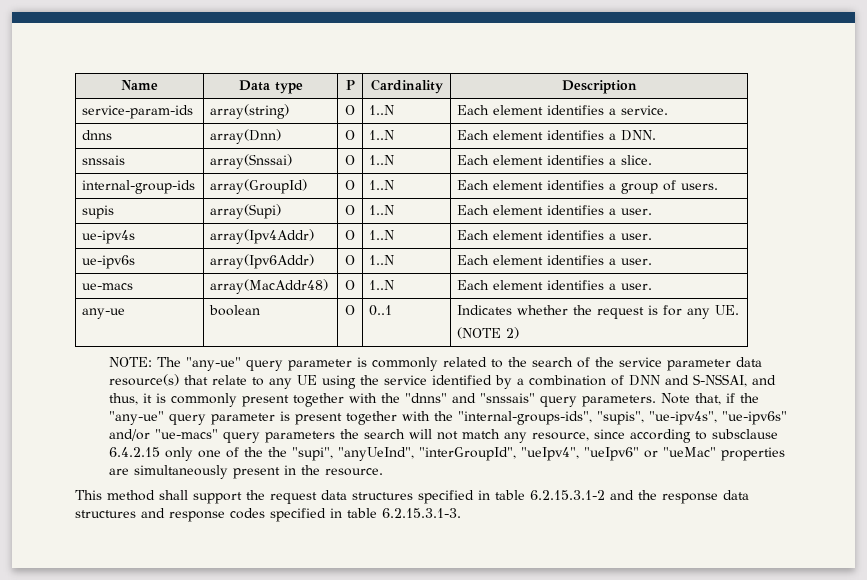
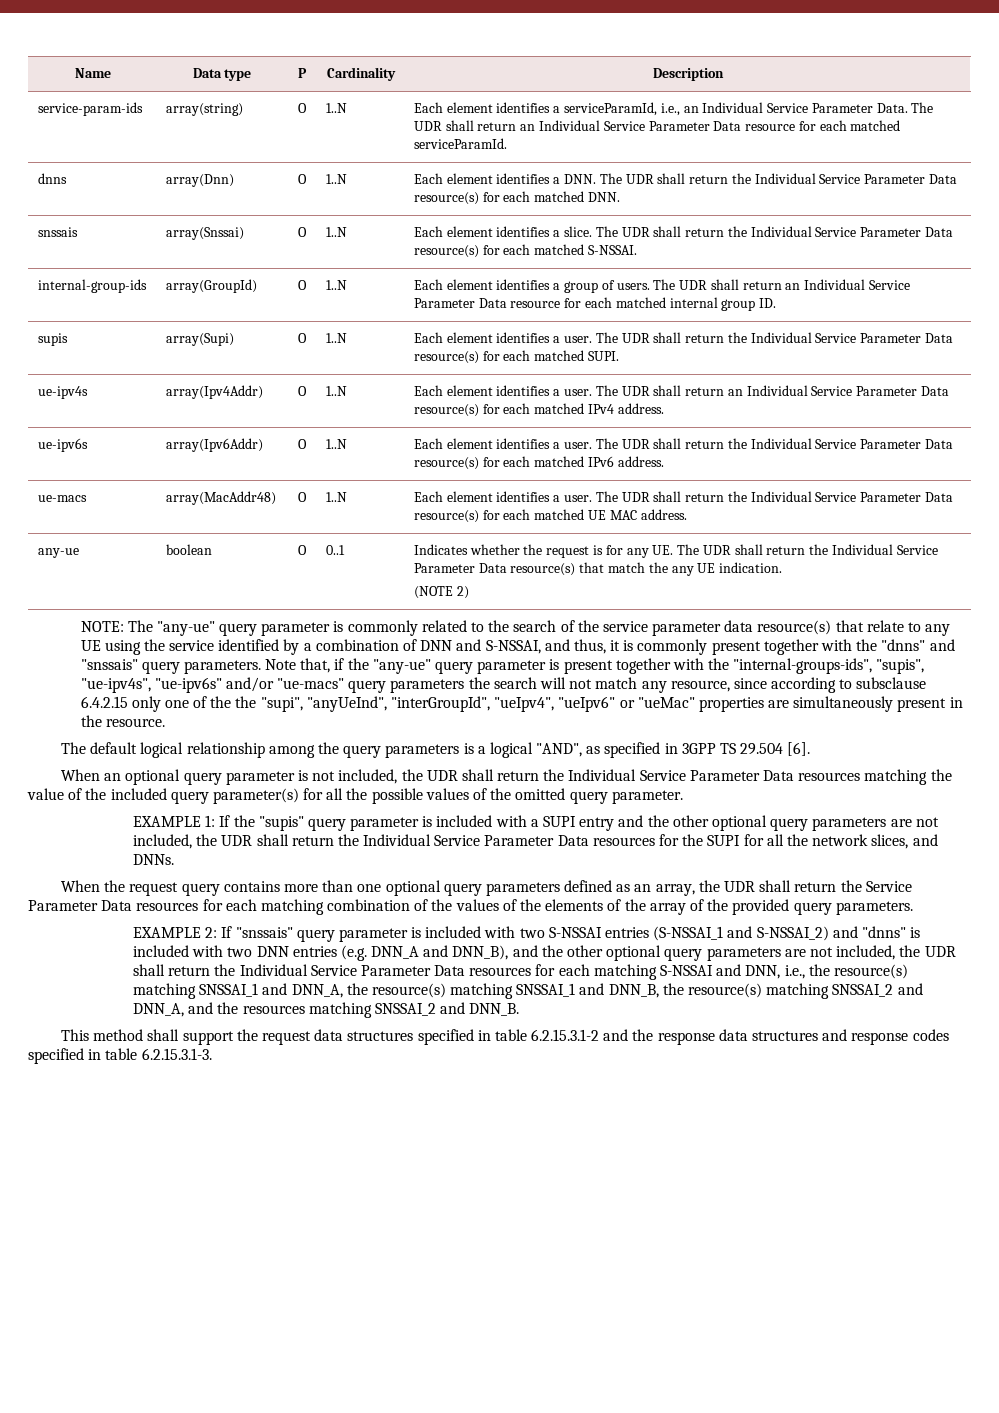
- service-param-ids | array(string) | O | 1..N | Each element identifies a service.
+ service-param-ids | array(string) | O | 1..N | Each element identifies a serviceParamId, i.e., an Individual Service Parameter Data. The UDR shall return an Individual Service Parameter Data resource for each matched serviceParamId.
- dnns | array(Dnn) | O | 1..N | Each element identifies a DNN.
+ dnns | array(Dnn) | O | 1..N | Each element identifies a DNN. The UDR shall return the Individual Service Parameter Data resource(s) for each matched DNN.
- snssais | array(Snssai) | O | 1..N | Each element identifies a slice.
+ snssais | array(Snssai) | O | 1..N | Each element identifies a slice. The UDR shall return the Individual Service Parameter Data resource(s) for each matched S-NSSAI.
- internal-group-ids | array(GroupId) | O | 1..N | Each element identifies a group of users.
+ internal-group-ids | array(GroupId) | O | 1..N | Each element identifies a group of users. The UDR shall return an Individual Service Parameter Data resource for each matched internal group ID.
- supis | array(Supi) | O | 1..N | Each element identifies a user.
+ supis | array(Supi) | O | 1..N | Each element identifies a user. The UDR shall return the Individual Service Parameter Data resource(s) for each matched SUPI.
- ue-ipv4s | array(Ipv4Addr) | O | 1..N | Each element identifies a user.
+ ue-ipv4s | array(Ipv4Addr) | O | 1..N | Each element identifies a user. The UDR shall return an Individual Service Parameter Data resource(s) for each matched IPv4 address.
- ue-ipv6s | array(Ipv6Addr) | O | 1..N | Each element identifies a user.
+ ue-ipv6s | array(Ipv6Addr) | O | 1..N | Each element identifies a user. The UDR shall return the Individual Service Parameter Data resource(s) for each matched IPv6 address.
- ue-macs | array(MacAddr48) | O | 1..N | Each element identifies a user.
+ ue-macs | array(MacAddr48) | O | 1..N | Each element identifies a user. The UDR shall return the Individual Service Parameter Data resource(s) for each matched UE MAC address.
- any-ue | boolean | O | 0..1 | Indicates whether the request is for any UE.
+ any-ue | boolean | O | 0..1 | Indicates whether the request is for any UE. The UDR shall return the Individual Service Parameter Data resource(s) that match the any UE indication.
+ The default logical relationship among the query parameters is a logical "AND", as specified in 3GPP TS 29.504 [6].
+ When an optional query parameter is not included, the UDR shall return the Individual Service Parameter Data resources matching the value of the included query parameter(s) for all the possible values of the omitted query parameter.
+ EXAMPLE 1: If the "supis" query parameter is included with a SUPI entry and the other optional query parameters are not included, the UDR shall return the Individual Service Parameter Data resources for the SUPI for all the network slices, and DNNs.
+ When the request query contains more than one optional query parameters defined as an array, the UDR shall return the Service Parameter Data resources for each matching combination of the values of the elements of the array of the provided query parameters.
+ EXAMPLE 2: If "snssais" query parameter is included with two S-NSSAI entries (S-NSSAI_1 and S-NSSAI_2) and "dnns" is included with two DNN entries (e.g. DNN_A and DNN_B), and the other optional query parameters are not included, the UDR shall return the Individual Service Parameter Data resources for each matching S-NSSAI and DNN, i.e., the resource(s) matching SNSSAI_1 and DNN_A, the resource(s) matching SNSSAI_1 and DNN_B, the resource(s) matching SNSSAI_2 and DNN_A, and the resources matching SNSSAI_2 and DNN_B.

